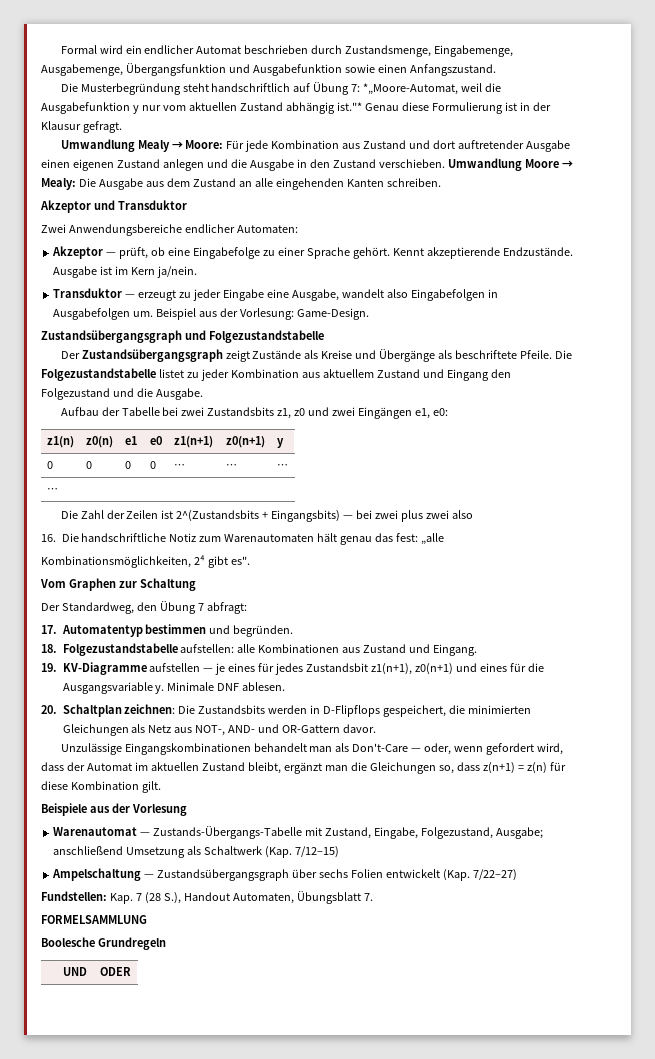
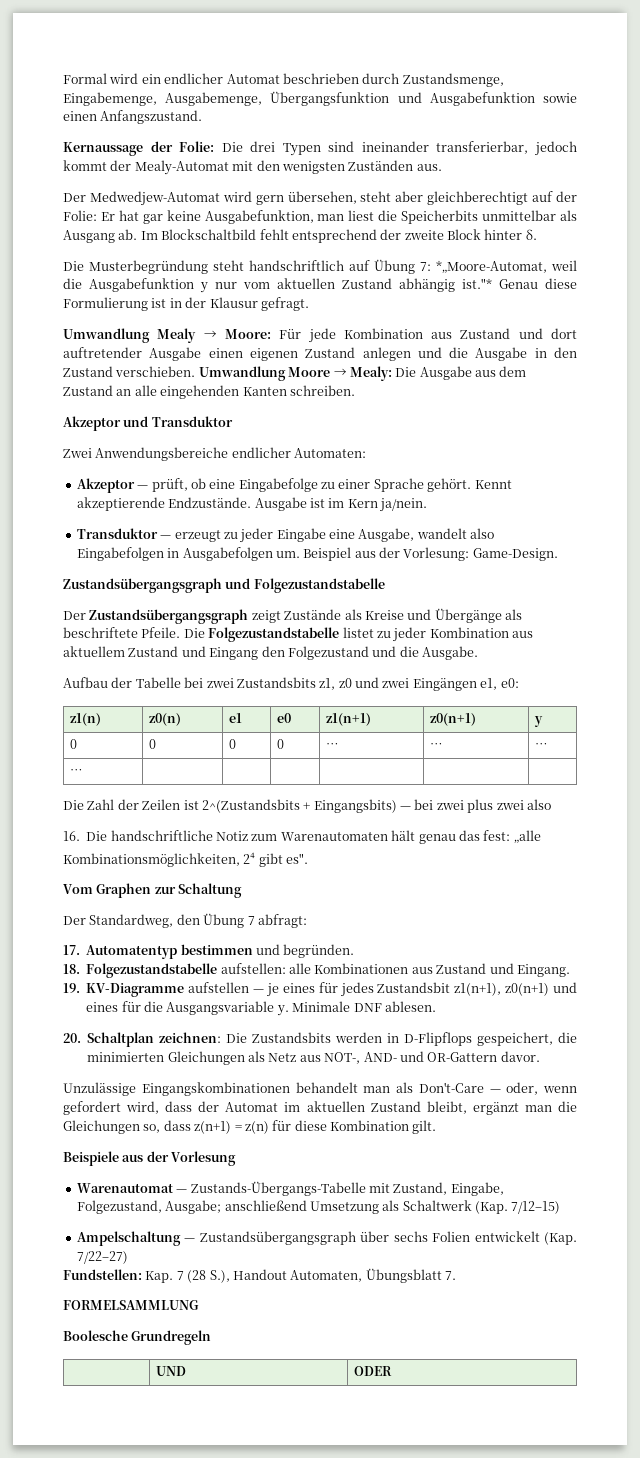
+ Kernaussage der Folie: Die drei Typen sind ineinander transferierbar, jedoch kommt der Mealy-Automat mit den wenigsten Zuständen aus.
+ Der Medwedjew-Automat wird gern übersehen, steht aber gleichberechtigt auf der Folie: Er hat gar keine Ausgabefunktion, man liest die Speicherbits unmittelbar als Ausgang ab. Im Blockschaltbild fehlt entsprechend der zweite Block hinter δ.

